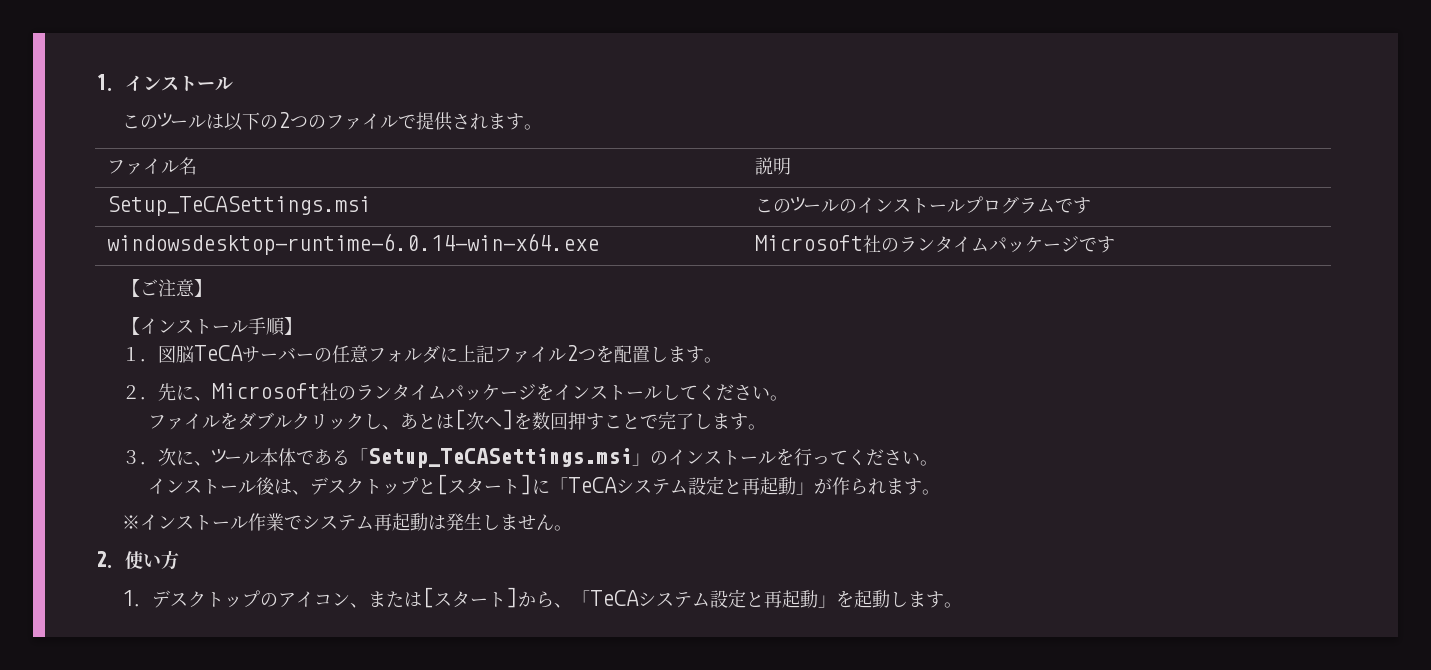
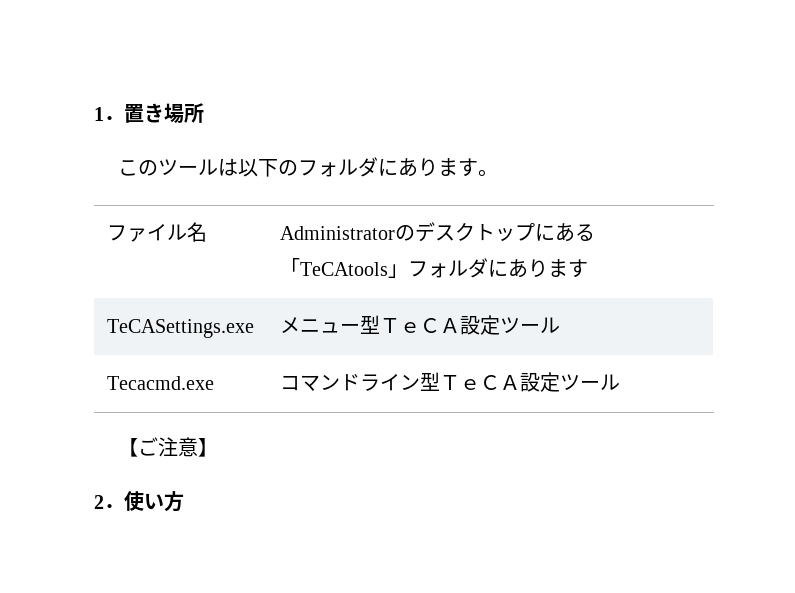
- 1．インストール
+ 1．置き場所
- このツールは以下の2つのファイルで提供されます。
- ファイル名 | 説明
- Setup_TeCASettings.msi | このツールのインストールプログラムです
- windowsdesktop-runtime-6.0.14-win-x64.exe | Microsoft社のランタイムパッケージです
+ このツールは以下のフォルダにあります。
+ ファイル名 | Administratorのデスクトップにある「TeCAtools」フォルダにあります
+ TeCASettings.exe | メニュー型ＴｅＣＡ設定ツール
+ Tecacmd.exe | コマンドライン型ＴｅＣＡ設定ツール
  【ご注意】
- 【インストール手順】
- １．図脳TeCAサーバーの任意フォルダに上記ファイル2つを配置します。
- ２．先に、Microsoft社のランタイムパッケージをインストールしてください。
- ファイルをダブルクリックし、あとは[次へ]を数回押すことで完了します。
- ３．次に、ツール本体である「Setup_TeCASettings.msi」のインストールを行ってください。
- インストール後は、デスクトップと[スタート]に「TeCAシステム設定と再起動」が作られます。
- ※インストール作業でシステム再起動は発生しません。
  2．使い方
- 1．デスクトップのアイコン、または[スタート]から、「TeCAシステム設定と再起動」を起動します。

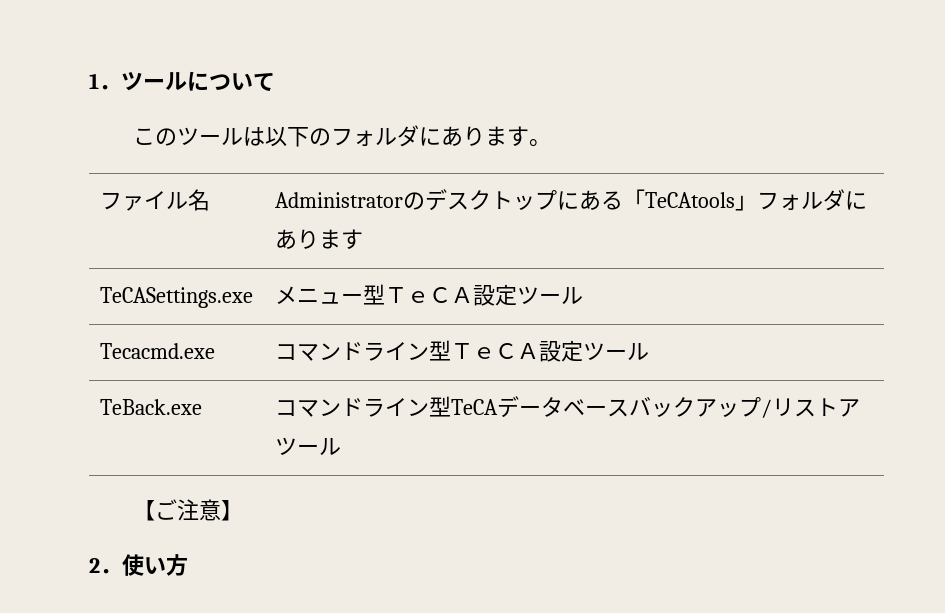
- 1．置き場所
+ 1．ツールについて
+ TeBack.exe | コマンドライン型TeCAデータベースバックアップ/リストアツール

